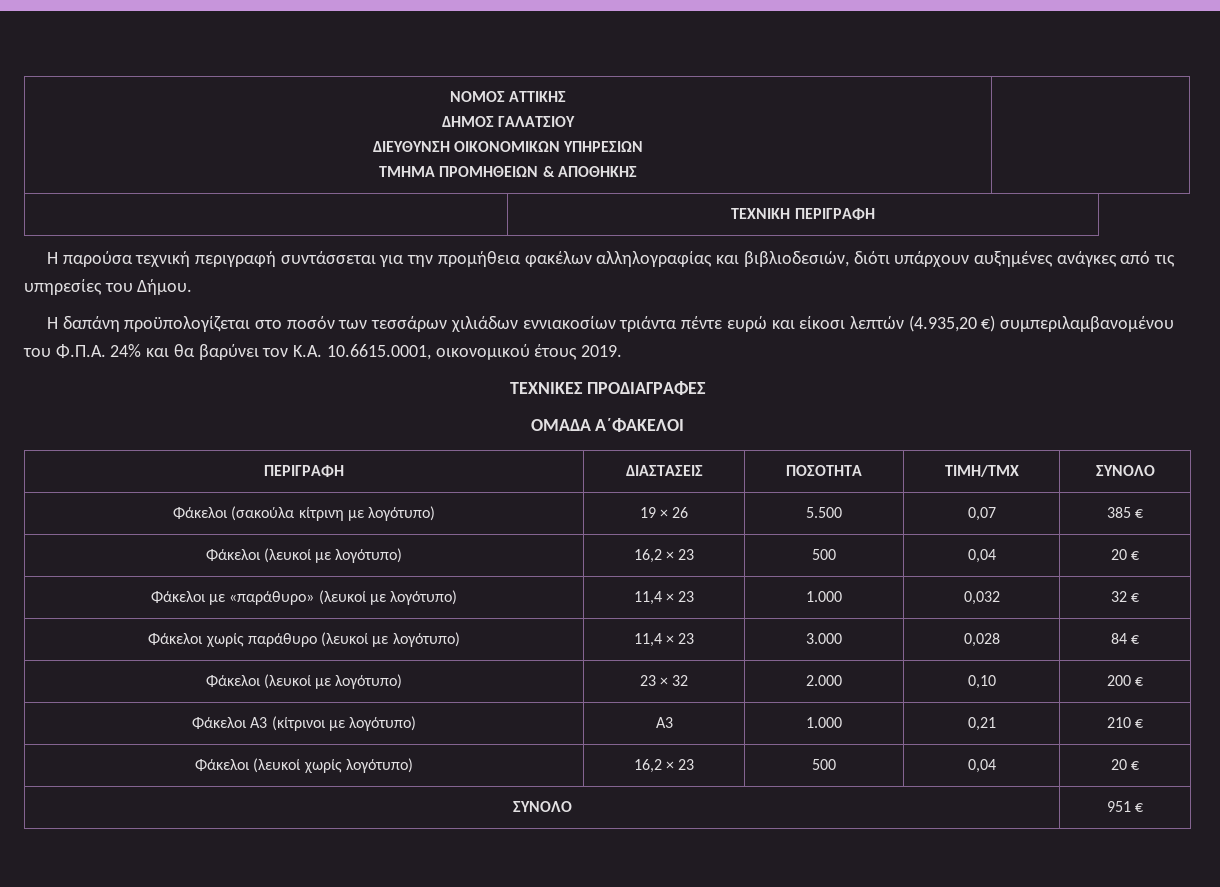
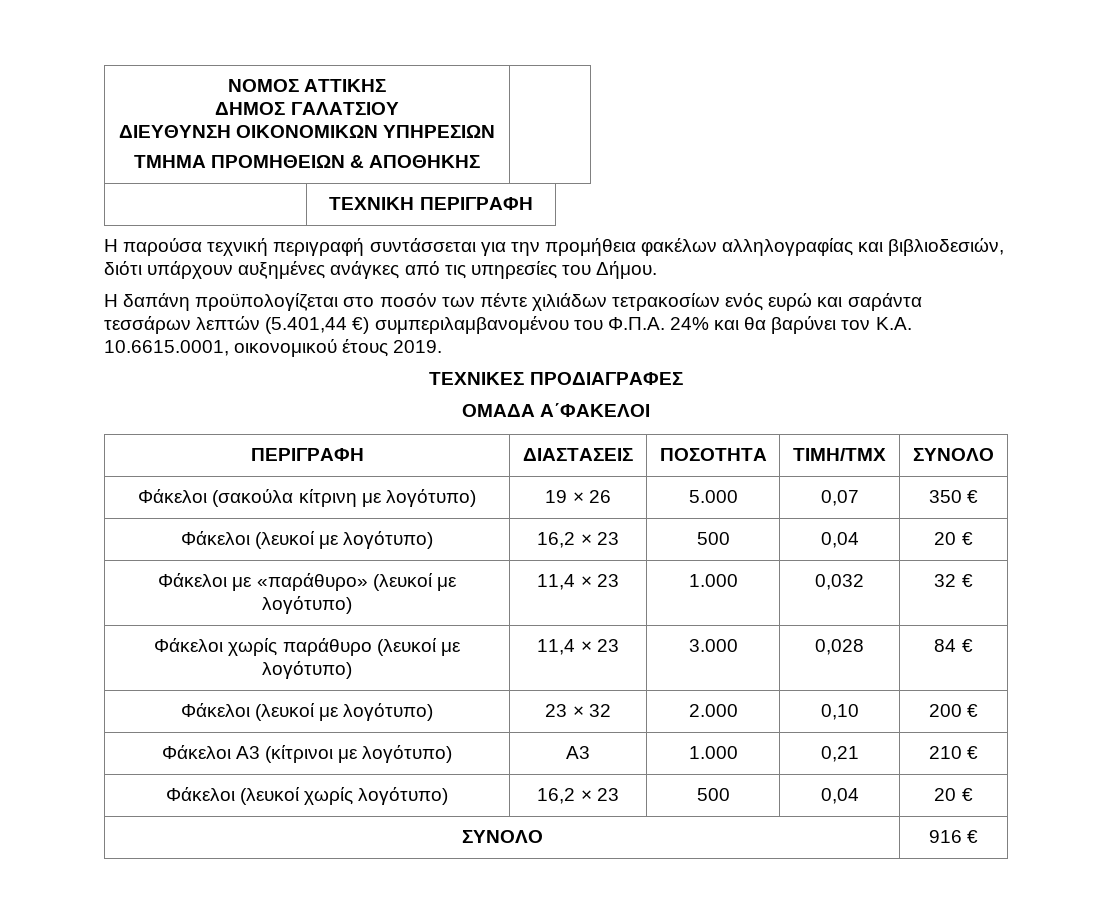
- Η δαπάνη προϋπολογίζεται στο ποσόν των τεσσάρων χιλιάδων εννιακοσίων τριάντα πέντε ευρώ και είκοσι λεπτών (4.935,20 €) συμπεριλαμβανομένου του Φ.Π.Α. 24% και θα βαρύνει τον Κ.Α. 10.6615.0001, οικονομικού έτους 2019.
+ Η δαπάνη προϋπολογίζεται στο ποσόν των πέντε χιλιάδων τετρακοσίων ενός ευρώ και σαράντα τεσσάρων λεπτών (5.401,44 €) συμπεριλαμβανομένου του Φ.Π.Α. 24% και θα βαρύνει τον Κ.Α. 10.6615.0001, οικονομικού έτους 2019.
- Φάκελοι (σακούλα κίτρινη με λογότυπο) | 19 × 26 | 5.500 | 0,07 | 385 €
+ Φάκελοι (σακούλα κίτρινη με λογότυπο) | 19 × 26 | 5.000 | 0,07 | 350 €
- ΣΥΝΟΛΟ | 951 €
+ ΣΥΝΟΛΟ | 916 €

